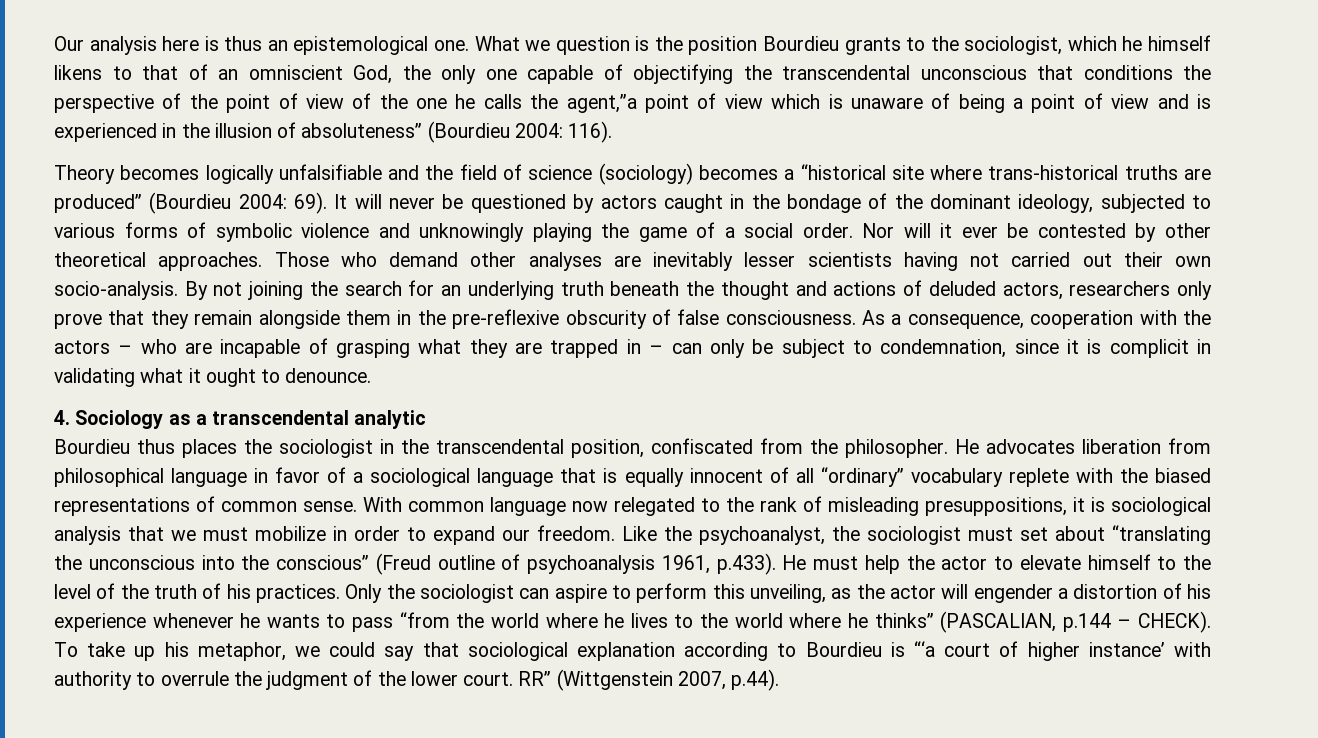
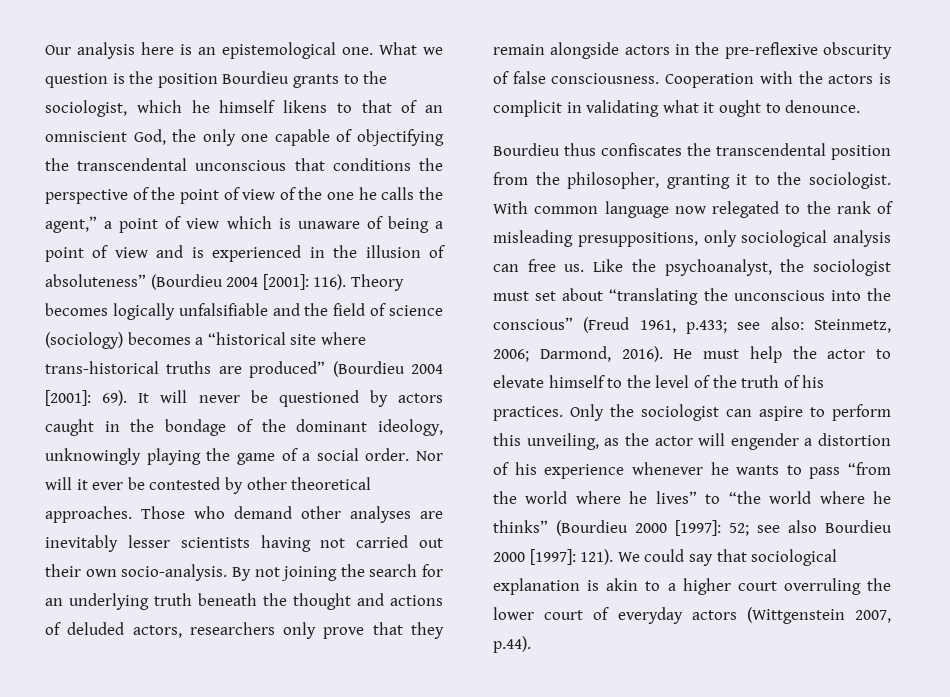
- Our analysis here is thus an epistemological one.
+ Our analysis here is an epistemological one.
- What we question is the position Bourdieu grants to the sociologist, which he himself likens to that of an omniscient God, the only one capable of objectifying the transcendental unconscious that conditions the perspective of the point of view of the one he calls the agent,”a point of view which is unaware of being a point of view and is experienced in the illusion of absoluteness” (Bourdieu 2004:
+ What we question is the position Bourdieu grants to the sociologist, which he himself likens to that of an omniscient God, the only one capable of objectifying the transcendental unconscious that conditions the perspective of the point of view of the one he calls the agent,” a point of view which is unaware of being a point of view and is experienced in the illusion of absoluteness” (Bourdieu 2004 [2001]:
- 116).
- Theory becomes logically unfalsifiable and the field of science (sociology) becomes a “historical site where trans-historical truths are produced” (Bourdieu 2004:
+ 116). Theory becomes logically unfalsifiable and the field of science (sociology) becomes a “historical site where trans-historical truths are produced” (Bourdieu 2004 [2001]:
- It will never be questioned by actors caught in the bondage of the dominant ideology, subjected to various forms of symbolic violence and unknowingly playing the game of a social order.
+ It will never be questioned by actors caught in the bondage of the dominant ideology, unknowingly playing the game of a social order.
- By not joining the search for an underlying truth beneath the thought and actions of deluded actors, researchers only prove that they remain alongside them in the pre-reflexive obscurity of false consciousness.
+ By not joining the search for an underlying truth beneath the thought and actions of deluded actors, researchers only prove that they remain alongside actors in the pre-reflexive obscurity of false consciousness.
- As a consequence, cooperation with the actors – who are incapable of grasping what they are trapped in – can only be subject to condemnation, since it is complicit in validating what it ought to denounce.
+ Cooperation with the actors is complicit in validating what it ought to denounce.
- 4. Sociology as a transcendental analytic
- Bourdieu thus places the sociologist in the transcendental position, confiscated from the philosopher. He advocates liberation from philosophical language in favor of a sociological language that is equally innocent of all “ordinary” vocabulary replete with the biased representations of common sense.
+ Bourdieu thus confiscates the transcendental position from the philosopher, granting it to the sociologist.
- With common language now relegated to the rank of misleading presuppositions, it is sociological analysis that we must mobilize in order to expand our freedom.
+ With common language now relegated to the rank of misleading presuppositions, only sociological analysis can free us.
- Like the psychoanalyst, the sociologist must set about “translating the unconscious into the conscious” (Freud outline of psychoanalysis 1961, p.433). He must help the actor to elevate himself to the level of the truth of his practices.
+ Like the psychoanalyst, the sociologist must set about “translating the unconscious into the conscious” (Freud 1961, p.433; see also: Steinmetz, 2006; Darmond, 2016). He must help the actor to elevate himself to the level of the truth of his practices.
- Only the sociologist can aspire to perform this unveiling, as the actor will engender a distortion of his experience whenever he wants to pass “from the world where he lives to the world where he thinks” (PASCALIAN, p.144 – CHECK). To take up his metaphor, we could say that sociological explanation according to Bourdieu is “‘a court of higher instance’ with authority to overrule the judgment of the lower court. RR” (Wittgenstein 2007, p.44).
+ Only the sociologist can aspire to perform this unveiling, as the actor will engender a distortion of his experience whenever he wants to pass “from the world where he lives” to “the world where he thinks” (Bourdieu 2000 [1997]: 52; see also Bourdieu 2000 [1997]: 121). We could say that sociological explanation is akin to a higher court overruling the lower court of everyday actors (Wittgenstein 2007, p.44).

